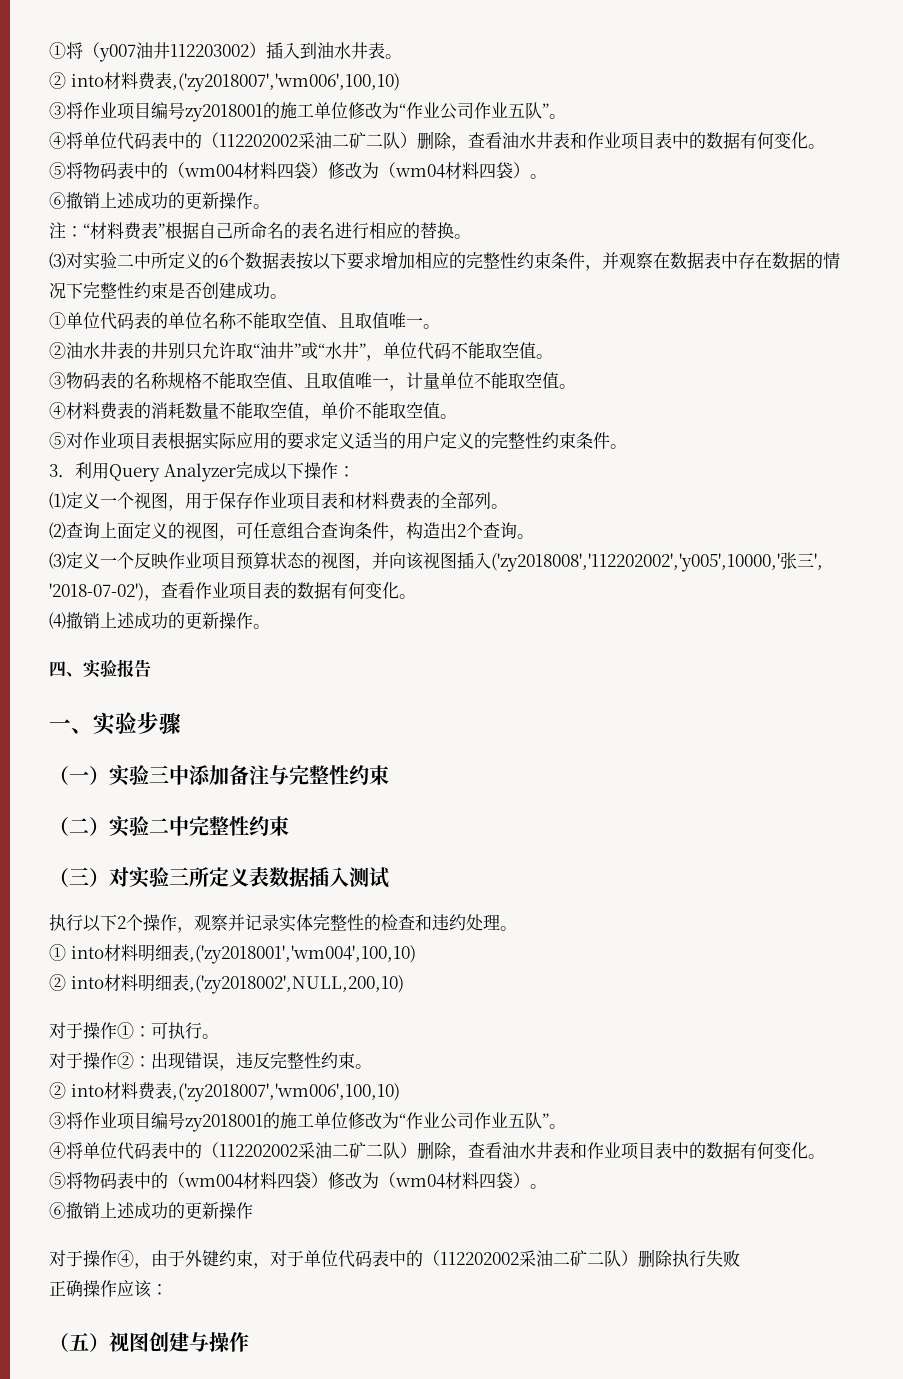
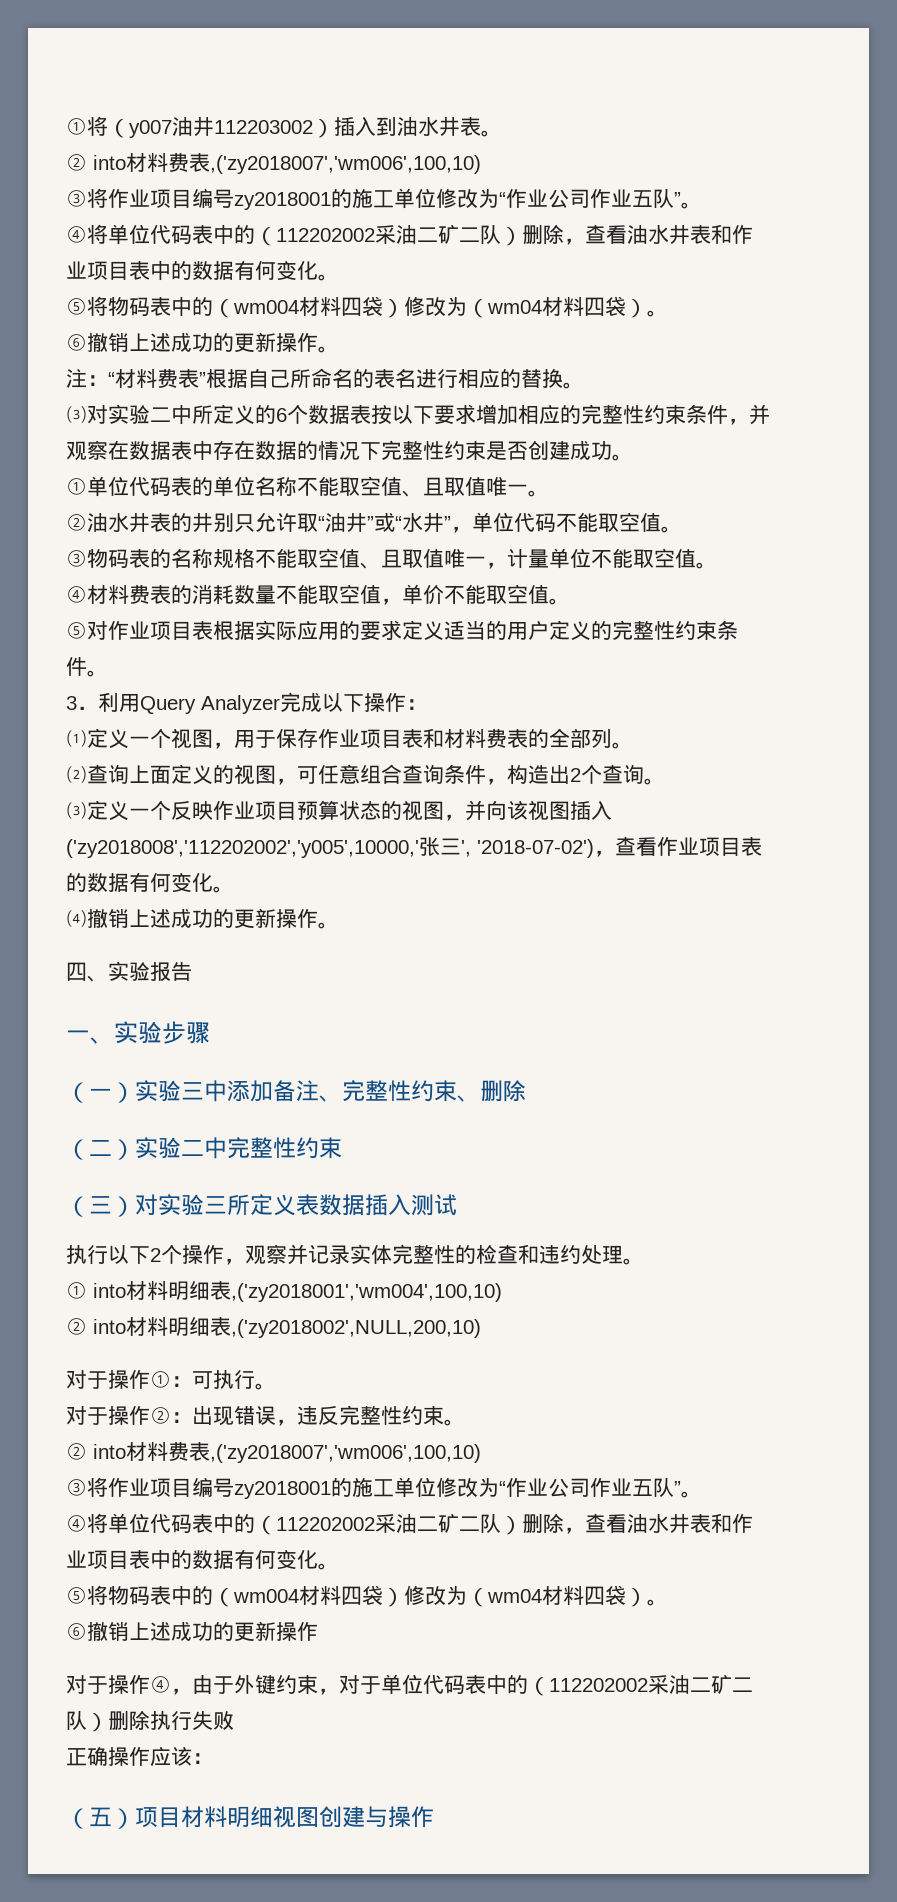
- （一）实验三中添加备注与完整性约束
+ （一）实验三中添加备注、完整性约束、删除
- （五）视图创建与操作
+ （五）项目材料明细视图创建与操作

